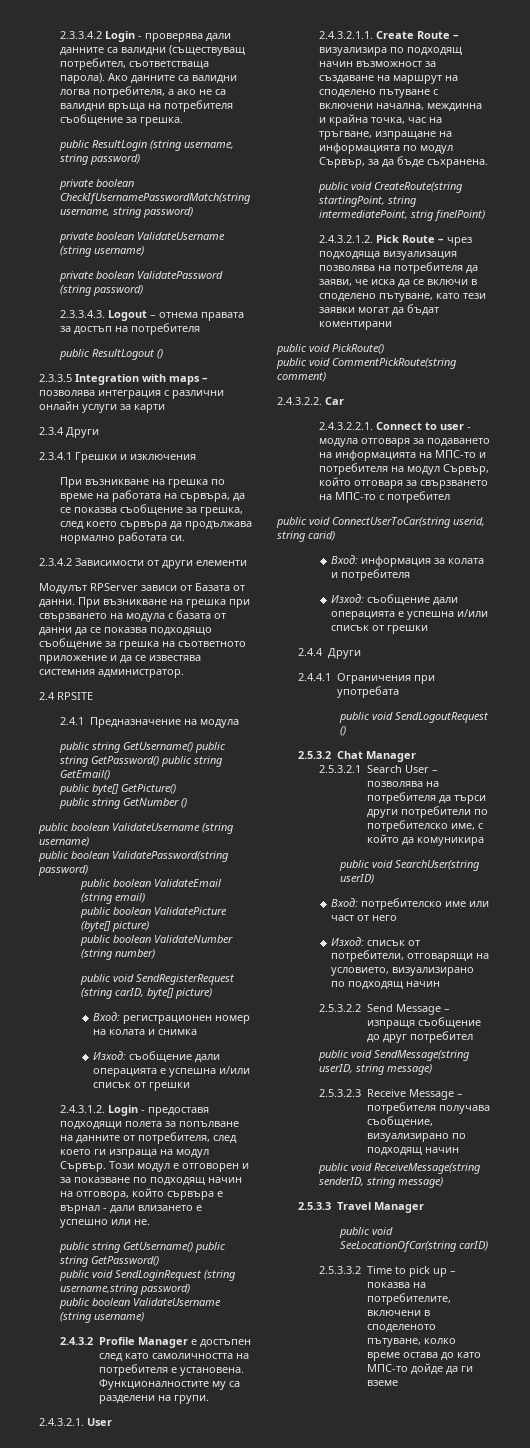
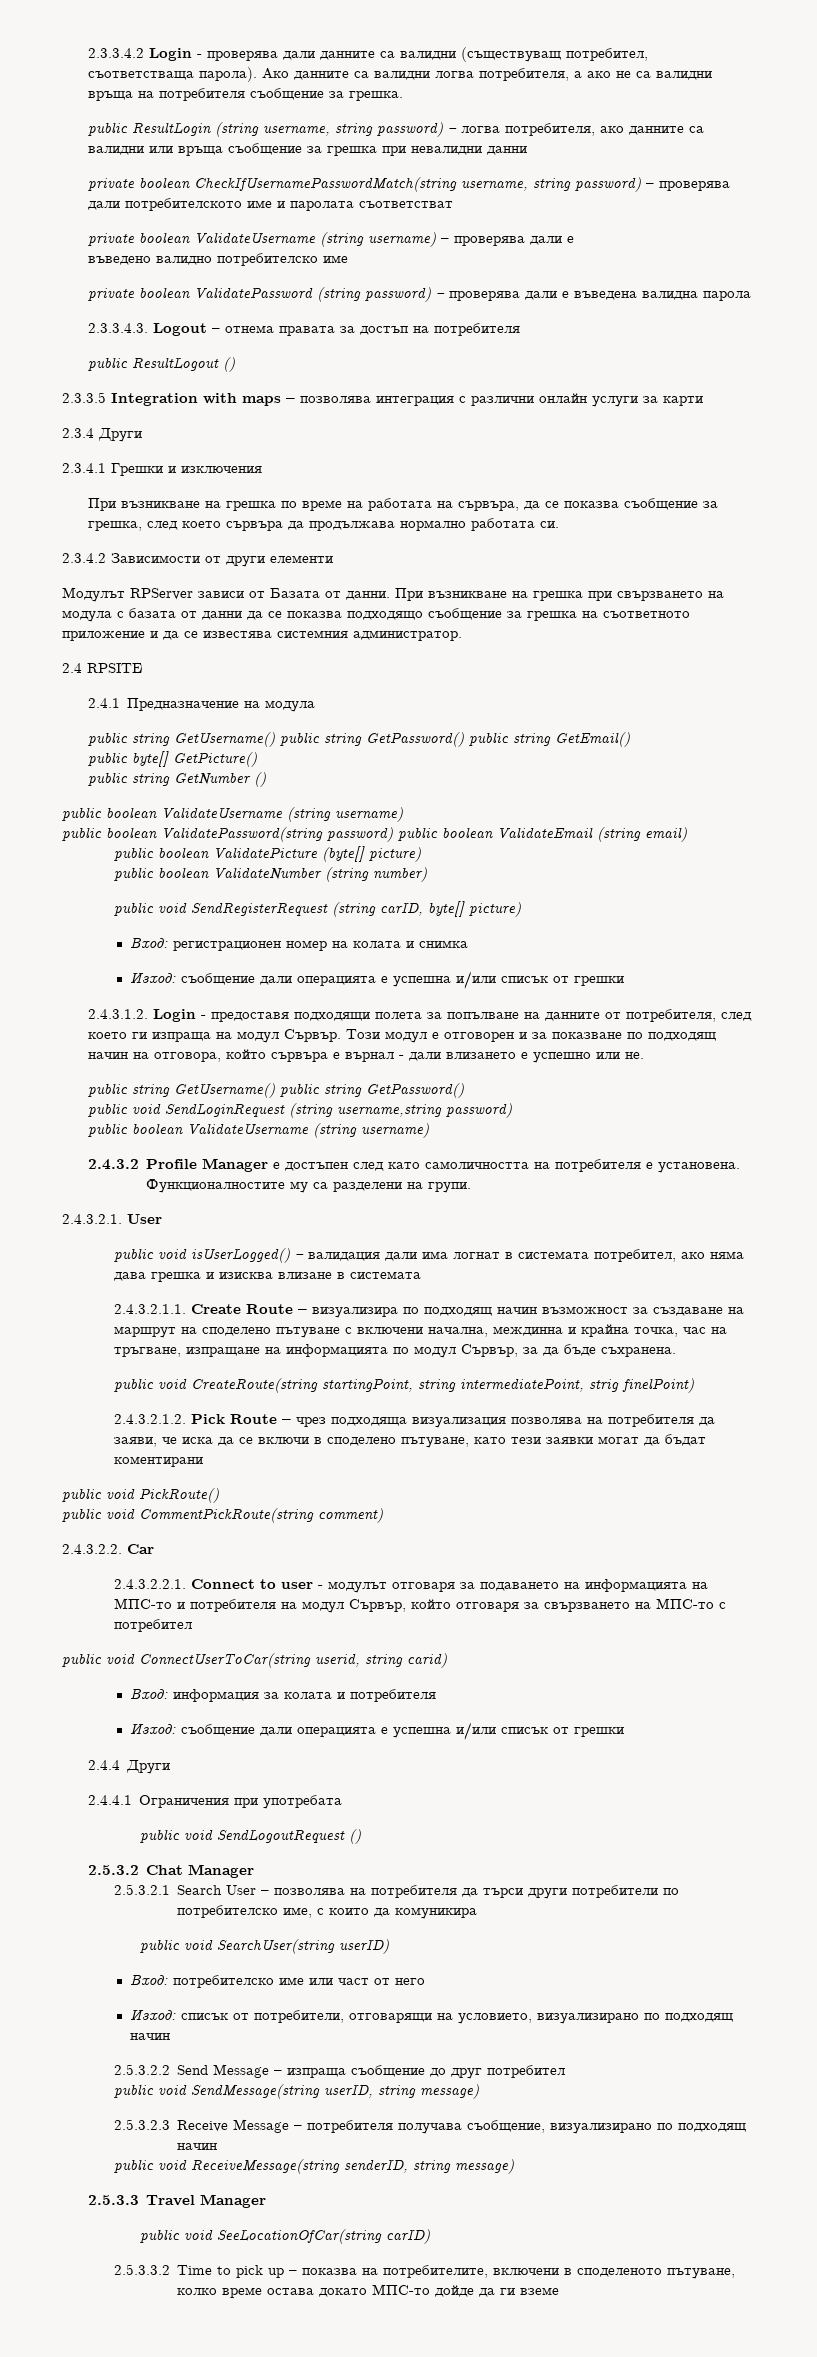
- public ResultLogin (string username, string password)
+ public ResultLogin (string username, string password) – логва потребителя, ако данните са валидни или връща съобщение за грешка при невалидни данни
- private boolean CheckIfUsernamePasswordMatch(string username, string password)
+ private boolean CheckIfUsernamePasswordMatch(string username, string password) – проверява дали потребителското име и паролата съответстват
- private boolean ValidateUsername (string username)
+ private boolean ValidateUsername (string username) – проверява дали е
+ въведено валидно потребителско име
- private boolean ValidatePassword (string password)
+ private boolean ValidatePassword (string password) – проверява дали е въведена валидна парола
- public boolean ValidatePassword(string password)
- public boolean ValidateEmail (string email)
+ public boolean ValidatePassword(string password) public boolean ValidateEmail (string email)
+ public void isUserLogged() – валидация дали има логнат в системата потребител, ако няма дава грешка и изисква влизане в системата
- 2.4.3.2.2.1. Connect to user - модула отговаря за подаването на информацията на МПС-то и потребителя на модул Сървър, който отговаря за свързването на МПС-то с потребител
+ 2.4.3.2.2.1. Connect to user - модулът отговаря за подаването на информацията на МПС-то и потребителя на модул Сървър, който отговаря за свързването на МПС-то с потребител
- 2.5.3.2.1 Search User – позволява на потребителя да търси други потребители по потребителско име, с който да комуникира
+ 2.5.3.2.1 Search User – позволява на потребителя да търси други потребители по потребителско име, с които да комуникира
- 2.5.3.2.2 Send Message – изпращя съобщение до друг потребител
+ 2.5.3.2.2 Send Message – изпраща съобщение до друг потребител
- 2.5.3.3.2 Time to pick up – показва на потребителите, включени в споделеното пътуване, колко време остава до като МПС-то дойде да ги вземе
+ 2.5.3.3.2 Time to pick up – показва на потребителите, включени в споделеното пътуване, колко време остава докато МПС-то дойде да ги вземе

